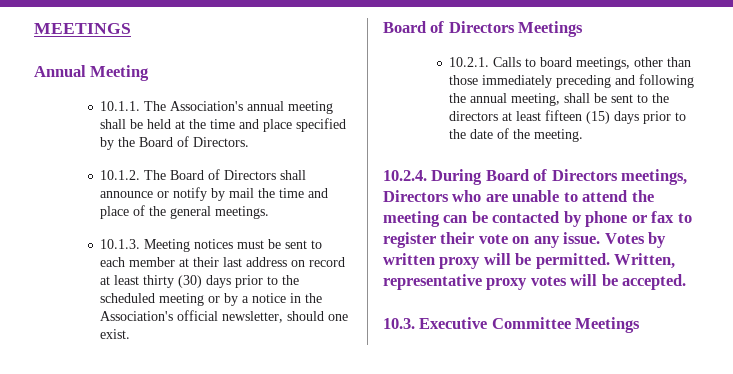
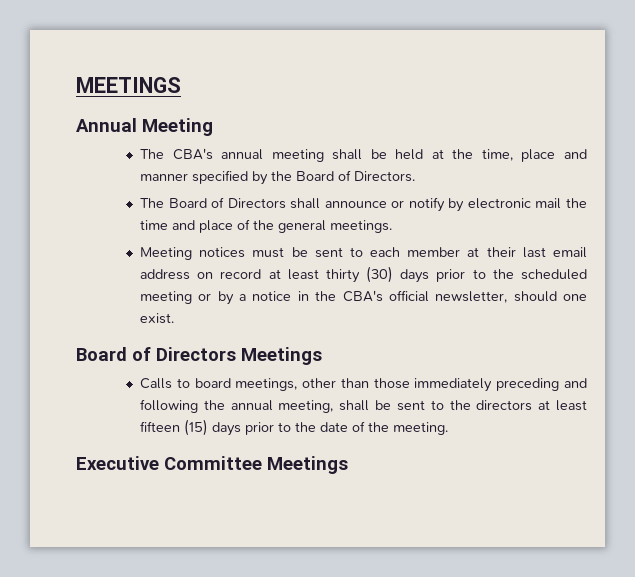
- 10.1.1. The Association's annual meeting shall be held at the time and place specified by the Board of Directors.
+ The CBA's annual meeting shall be held at the time, place and manner specified by the Board of Directors.
- 10.1.2. The Board of Directors shall announce or notify by mail the time and place of the general meetings.
+ The Board of Directors shall announce or notify by electronic mail the time and place of the general meetings.
- 10.1.3. Meeting notices must be sent to each member at their last address on record at least thirty (30) days prior to the scheduled meeting or by a notice in the Association's official newsletter, should one exist.
+ Meeting notices must be sent to each member at their last email address on record at least thirty (30) days prior to the scheduled meeting or by a notice in the CBA's official newsletter, should one exist.
- 10.2.1. Calls to board meetings, other than those immediately preceding and following the annual meeting, shall be sent to the directors at least fifteen (15) days prior to the date of the meeting.
+ Calls to board meetings, other than those immediately preceding and following the annual meeting, shall be sent to the directors at least fifteen (15) days prior to the date of the meeting.
- 10.2.4. During Board of Directors meetings, Directors who are unable to attend the meeting can be contacted by phone or fax to register their vote on any issue. Votes by written proxy will be permitted. Written, representative proxy votes will be accepted.
- 10.3. Executive Committee Meetings
+ Executive Committee Meetings

